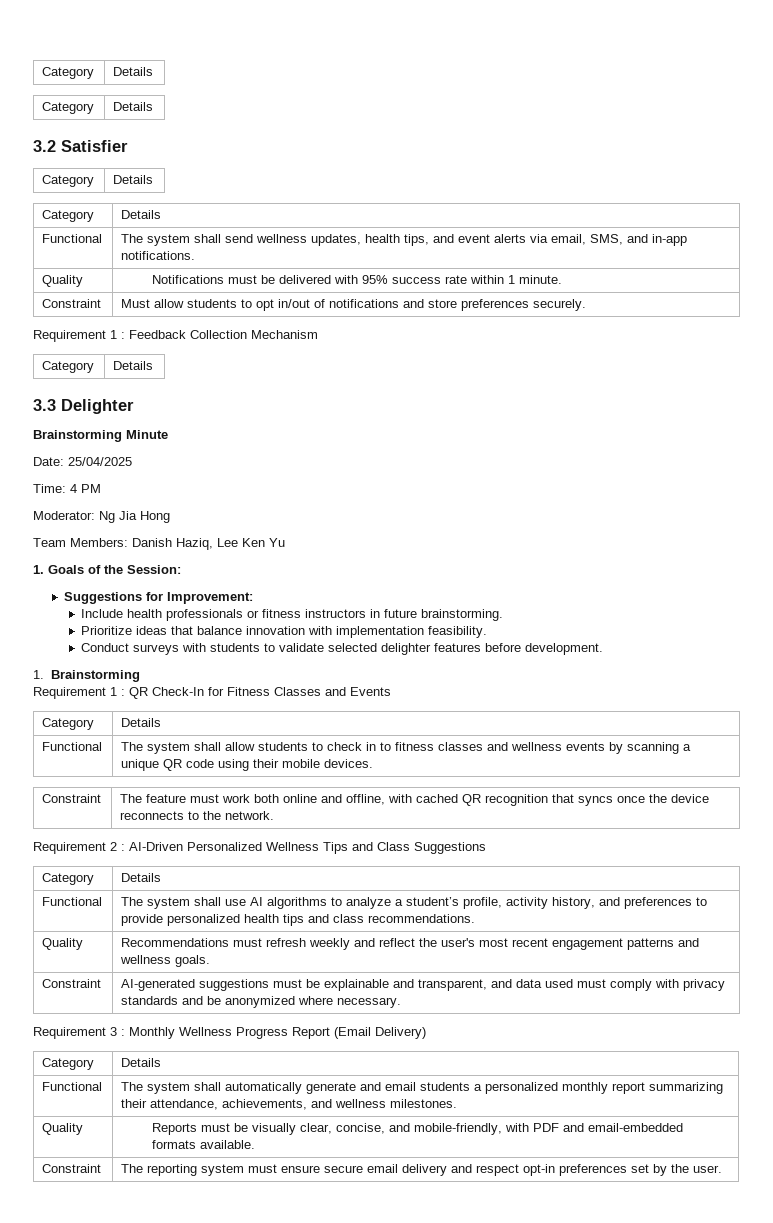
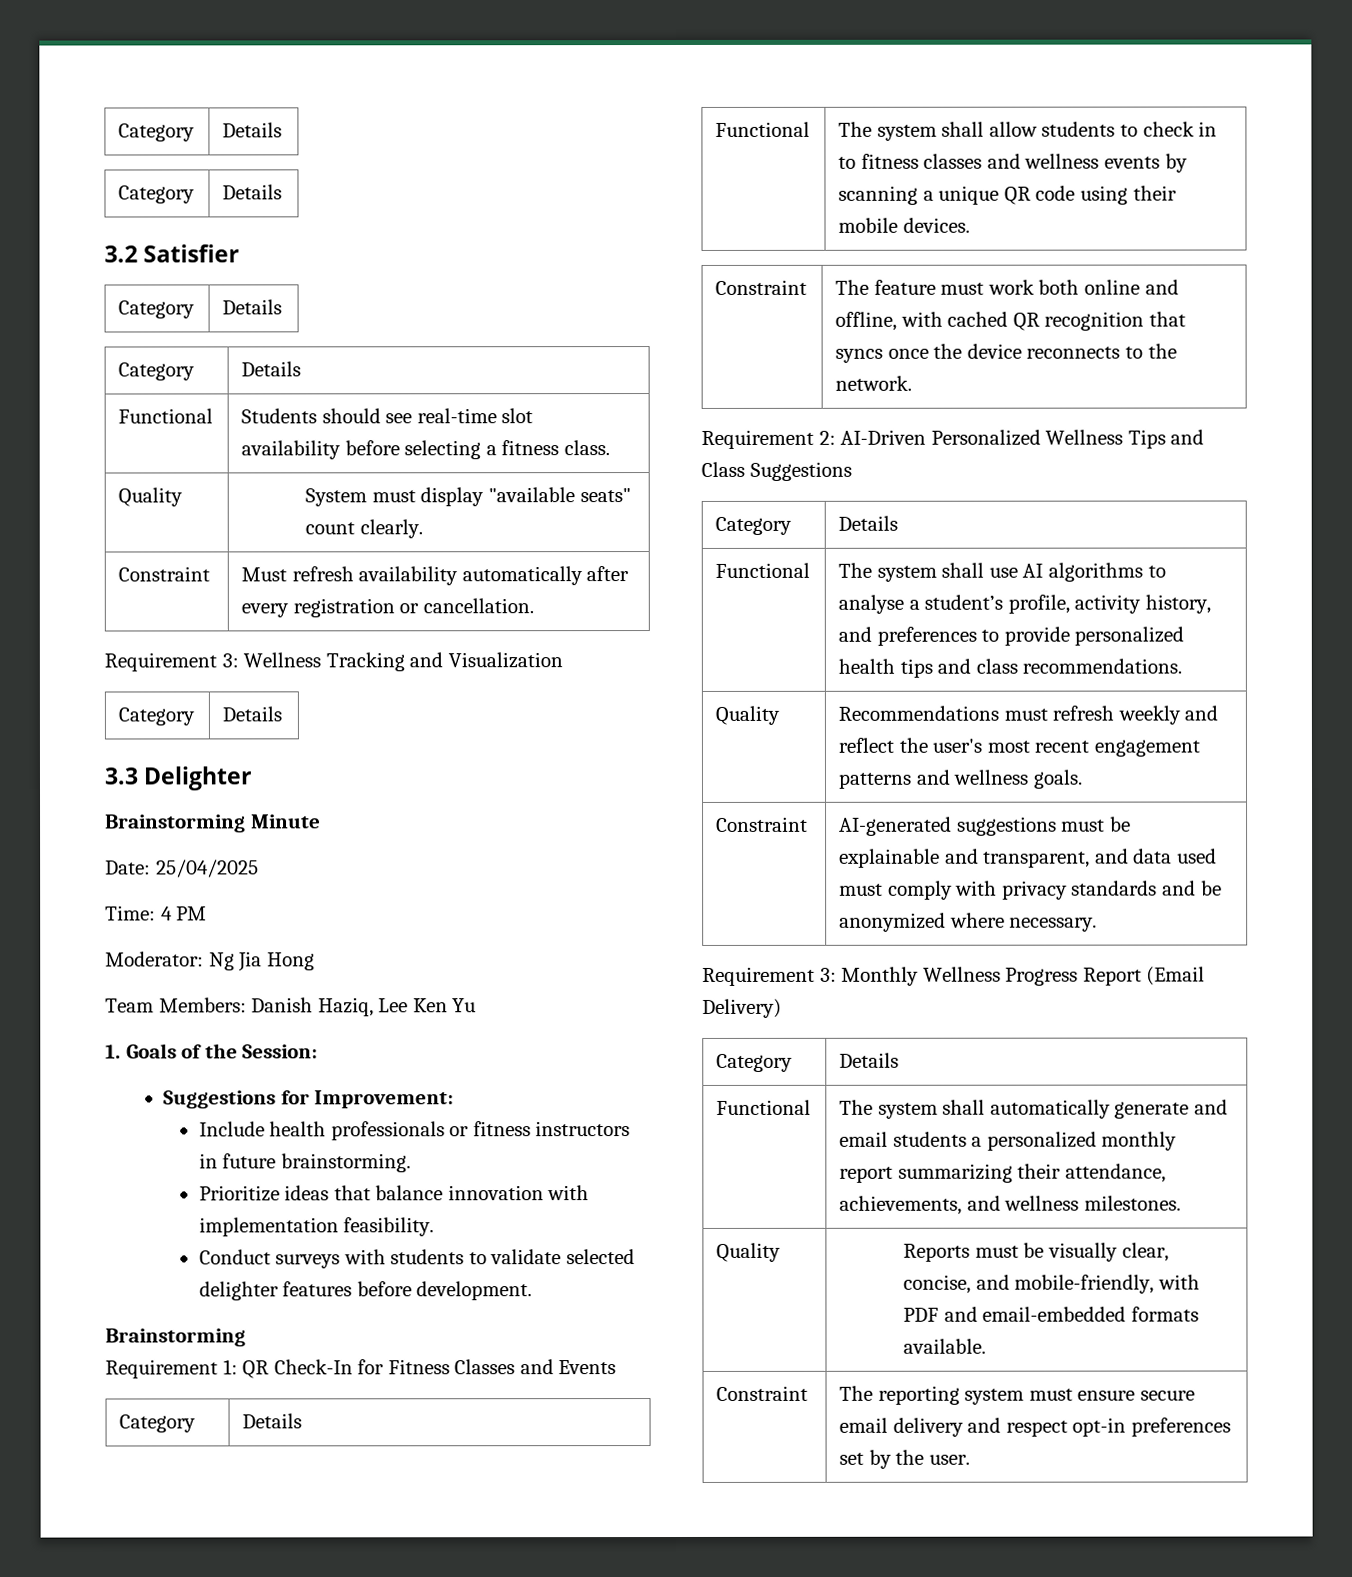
- Functional | The system shall send wellness updates, health tips, and event alerts via email, SMS, and in-app notifications.
- Quality | Notifications must be delivered with 95% success rate within 1 minute.
- Constraint | Must allow students to opt in/out of notifications and store preferences securely.
- Requirement 1 : Feedback Collection Mechanism
+ Functional | Students should see real-time slot availability before selecting a fitness class.
+ Quality | System must display "available seats" count clearly.
+ Constraint | Must refresh availability automatically after every registration or cancellation.
+ Requirement 3: Wellness Tracking and Visualization
  Conduct surveys with students to validate selected delighter features before development.
- 1. Brainstorming
+ Brainstorming
- Requirement 1 : QR Check-In for Fitness Classes and Events
+ Requirement 1: QR Check-In for Fitness Classes and Events
- Requirement 2 : AI-Driven Personalized Wellness Tips and Class Suggestions
+ Requirement 2: AI-Driven Personalized Wellness Tips and Class Suggestions
- Functional | The system shall use AI algorithms to analyze a student’s profile, activity history, and preferences to provide personalized health tips and class recommendations.
+ Functional | The system shall use AI algorithms to analyse a student’s profile, activity history, and preferences to provide personalized health tips and class recommendations.
- Requirement 3 : Monthly Wellness Progress Report (Email Delivery)
+ Requirement 3: Monthly Wellness Progress Report (Email Delivery)

